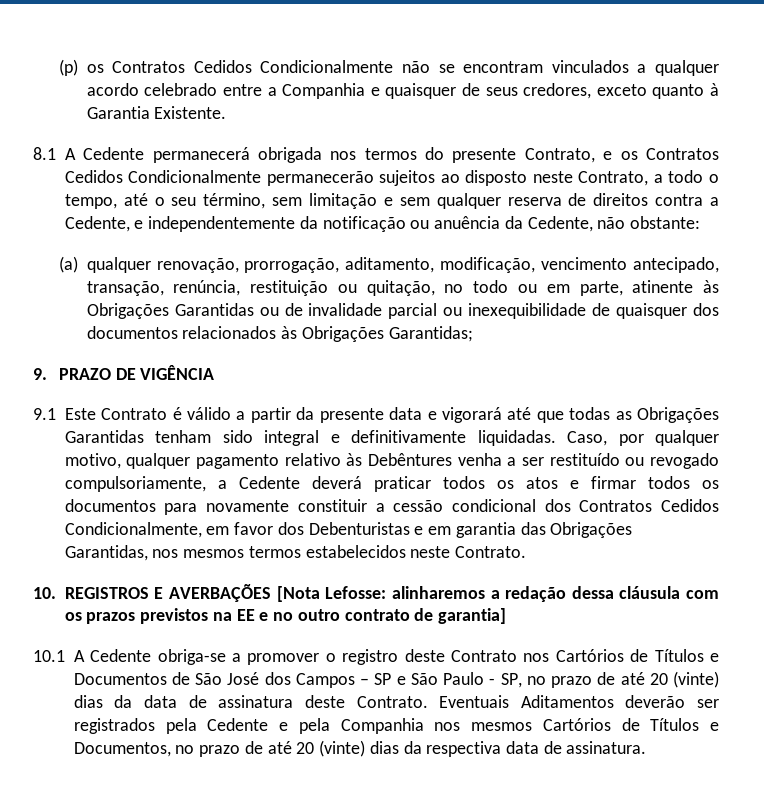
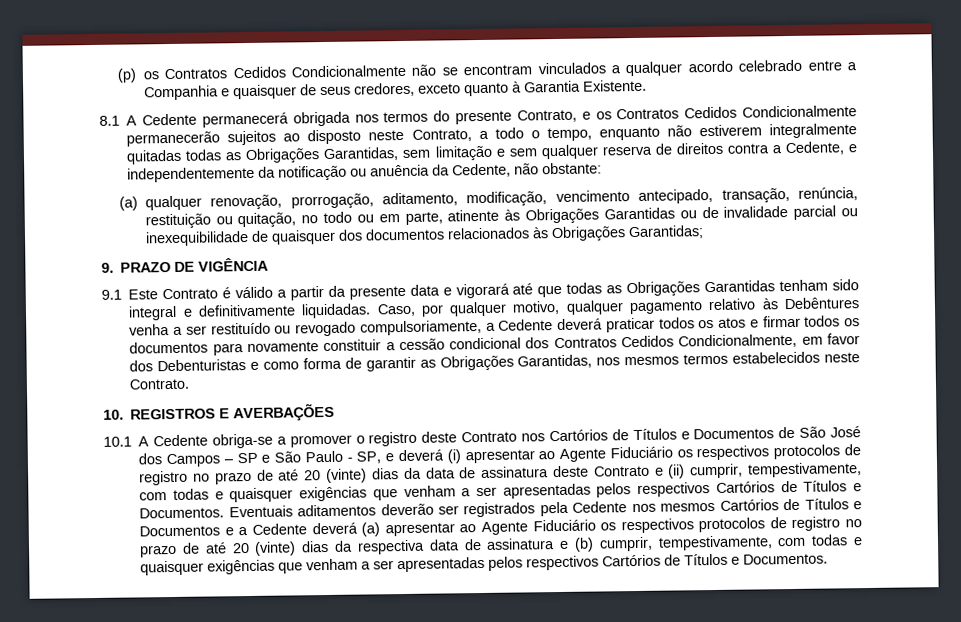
- 8.1 A Cedente permanecerá obrigada nos termos do presente Contrato, e os Contratos Cedidos Condicionalmente permanecerão sujeitos ao disposto neste Contrato, a todo o tempo, até o seu término, sem limitação e sem qualquer reserva de direitos contra a Cedente, e independentemente da notificação ou anuência da Cedente, não obstante:
+ 8.1 A Cedente permanecerá obrigada nos termos do presente Contrato, e os Contratos Cedidos Condicionalmente permanecerão sujeitos ao disposto neste Contrato, a todo o tempo, enquanto não estiverem integralmente quitadas todas as Obrigações Garantidas, sem limitação e sem qualquer reserva de direitos contra a Cedente, e independentemente da notificação ou anuência da Cedente, não obstante:
- Caso, por qualquer motivo, qualquer pagamento relativo às Debêntures venha a ser restituído ou revogado compulsoriamente, a Cedente deverá praticar todos os atos e firmar todos os documentos para novamente constituir a cessão condicional dos Contratos Cedidos Condicionalmente, em favor dos Debenturistas e em garantia das Obrigações Garantidas, nos mesmos termos estabelecidos neste Contrato.
+ Caso, por qualquer motivo, qualquer pagamento relativo às Debêntures venha a ser restituído ou revogado compulsoriamente, a Cedente deverá praticar todos os atos e firmar todos os documentos para novamente constituir a cessão condicional dos Contratos Cedidos Condicionalmente, em favor dos Debenturistas e como forma de garantir as Obrigações Garantidas, nos mesmos termos estabelecidos neste Contrato.
- 10. REGISTROS E AVERBAÇÕES [Nota Lefosse: alinharemos a redação dessa cláusula com os prazos previstos na EE e no outro contrato de garantia]
+ 10. REGISTROS E AVERBAÇÕES
- 10.1 A Cedente obriga-se a promover o registro deste Contrato nos Cartórios de Títulos e Documentos de São José dos Campos – SP e São Paulo - SP, no prazo de até 20 (vinte) dias da data de assinatura deste Contrato. Eventuais Aditamentos deverão ser registrados pela Cedente e pela Companhia nos mesmos Cartórios de Títulos e Documentos, no prazo de até 20 (vinte) dias da respectiva data de assinatura.
+ 10.1 A Cedente obriga-se a promover o registro deste Contrato nos Cartórios de Títulos e Documentos de São José dos Campos – SP e São Paulo - SP, e deverá (i) apresentar ao Agente Fiduciário os respectivos protocolos de registro no prazo de até 20 (vinte) dias da data de assinatura deste Contrato e (ii) cumprir, tempestivamente, com todas e quaisquer exigências que venham a ser apresentadas pelos respectivos Cartórios de Títulos e Documentos. Eventuais aditamentos deverão ser registrados pela Cedente nos mesmos Cartórios de Títulos e Documentos e a Cedente deverá (a) apresentar ao Agente Fiduciário os respectivos protocolos de registro no prazo de até 20 (vinte) dias da respectiva data de assinatura e (b) cumprir, tempestivamente, com todas e quaisquer exigências que venham a ser apresentadas pelos respectivos Cartórios de Títulos e Documentos.

